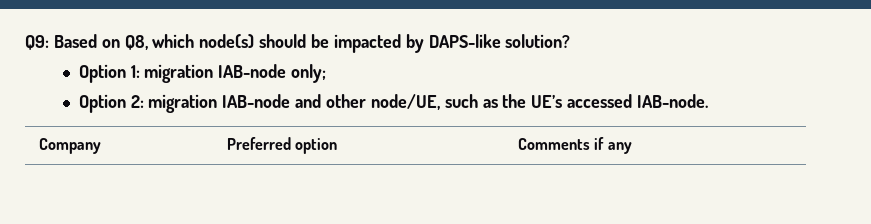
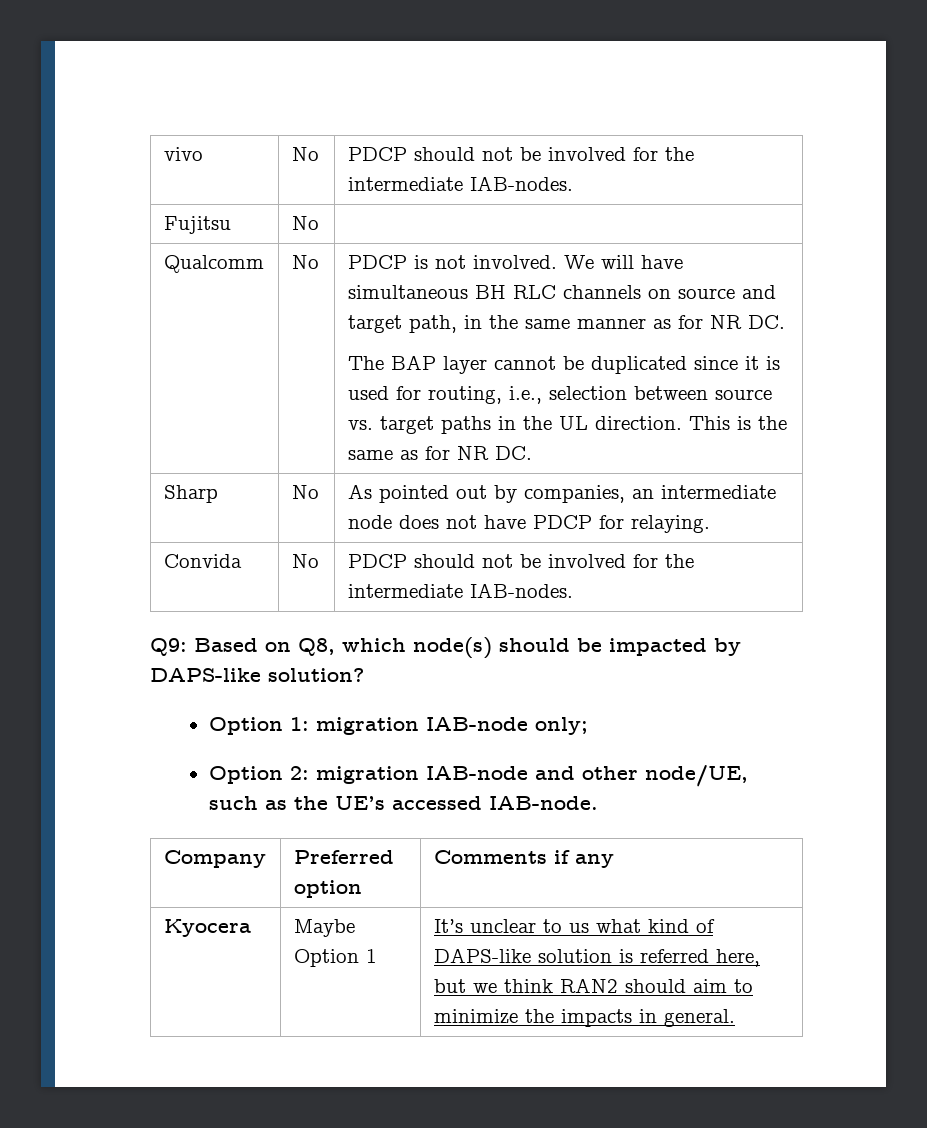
+ vivo | No | PDCP should not be involved for the intermediate IAB-nodes.
+ Fujitsu | No |
+ Qualcomm | No | PDCP is not involved. We will have simultaneous BH RLC channels on source and target path, in the same manner as for NR DC.
+ The BAP layer cannot be duplicated since it is used for routing, i.e., selection between source vs. target paths in the UL direction. This is the same as for NR DC.
+ Sharp | No | As pointed out by companies, an intermediate node does not have PDCP for relaying.
+ Convida | No | PDCP should not be involved for the intermediate IAB-nodes.
+ Kyocera | Maybe Option 1 | It’s unclear to us what kind of DAPS-like solution is referred here, but we think RAN2 should aim to minimize the impacts in general.

